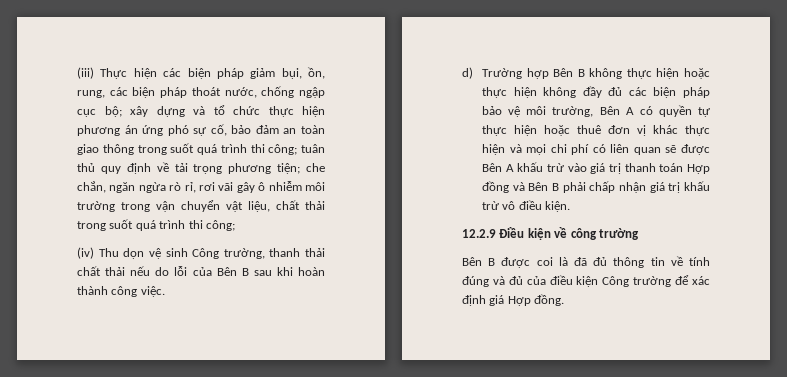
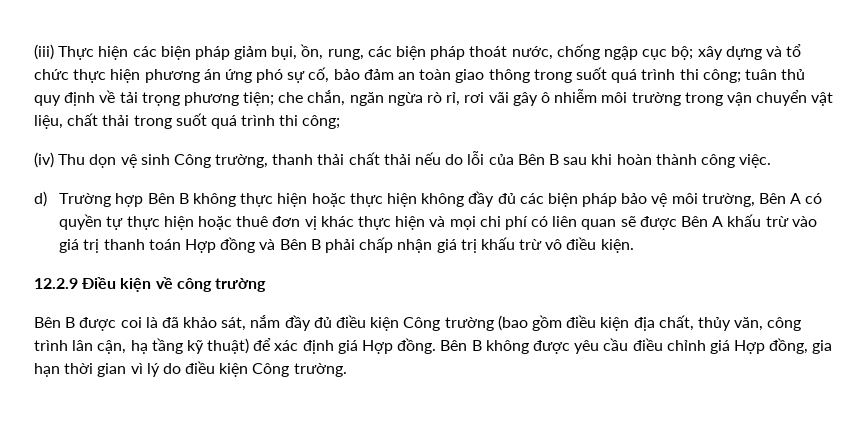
- Bên B được coi là đã đủ thông tin về tính đúng và đủ của điều kiện Công trường để xác định giá Hợp đồng.
+ Bên B được coi là đã khảo sát, nắm đầy đủ điều kiện Công trường (bao gồm điều kiện địa chất, thủy văn, công trình lân cận, hạ tầng kỹ thuật) để xác định giá Hợp đồng.
+ Bên B không được yêu cầu điều chỉnh giá Hợp đồng, gia hạn thời gian vì lý do điều kiện Công trường.

